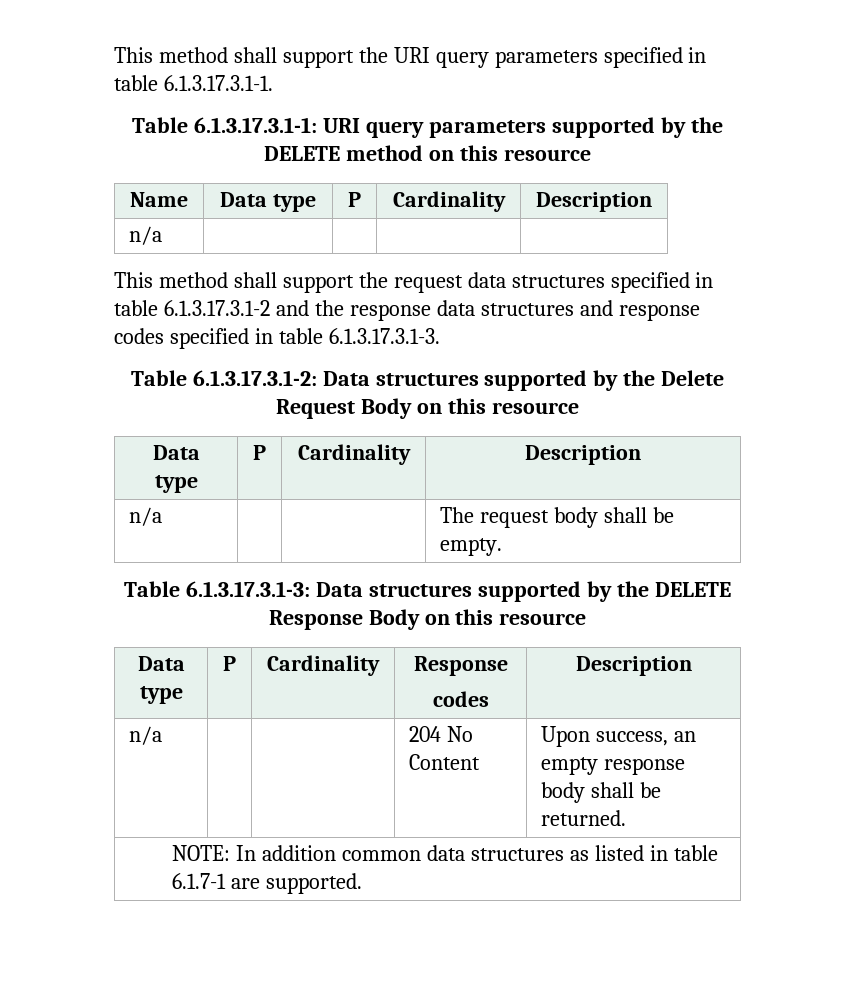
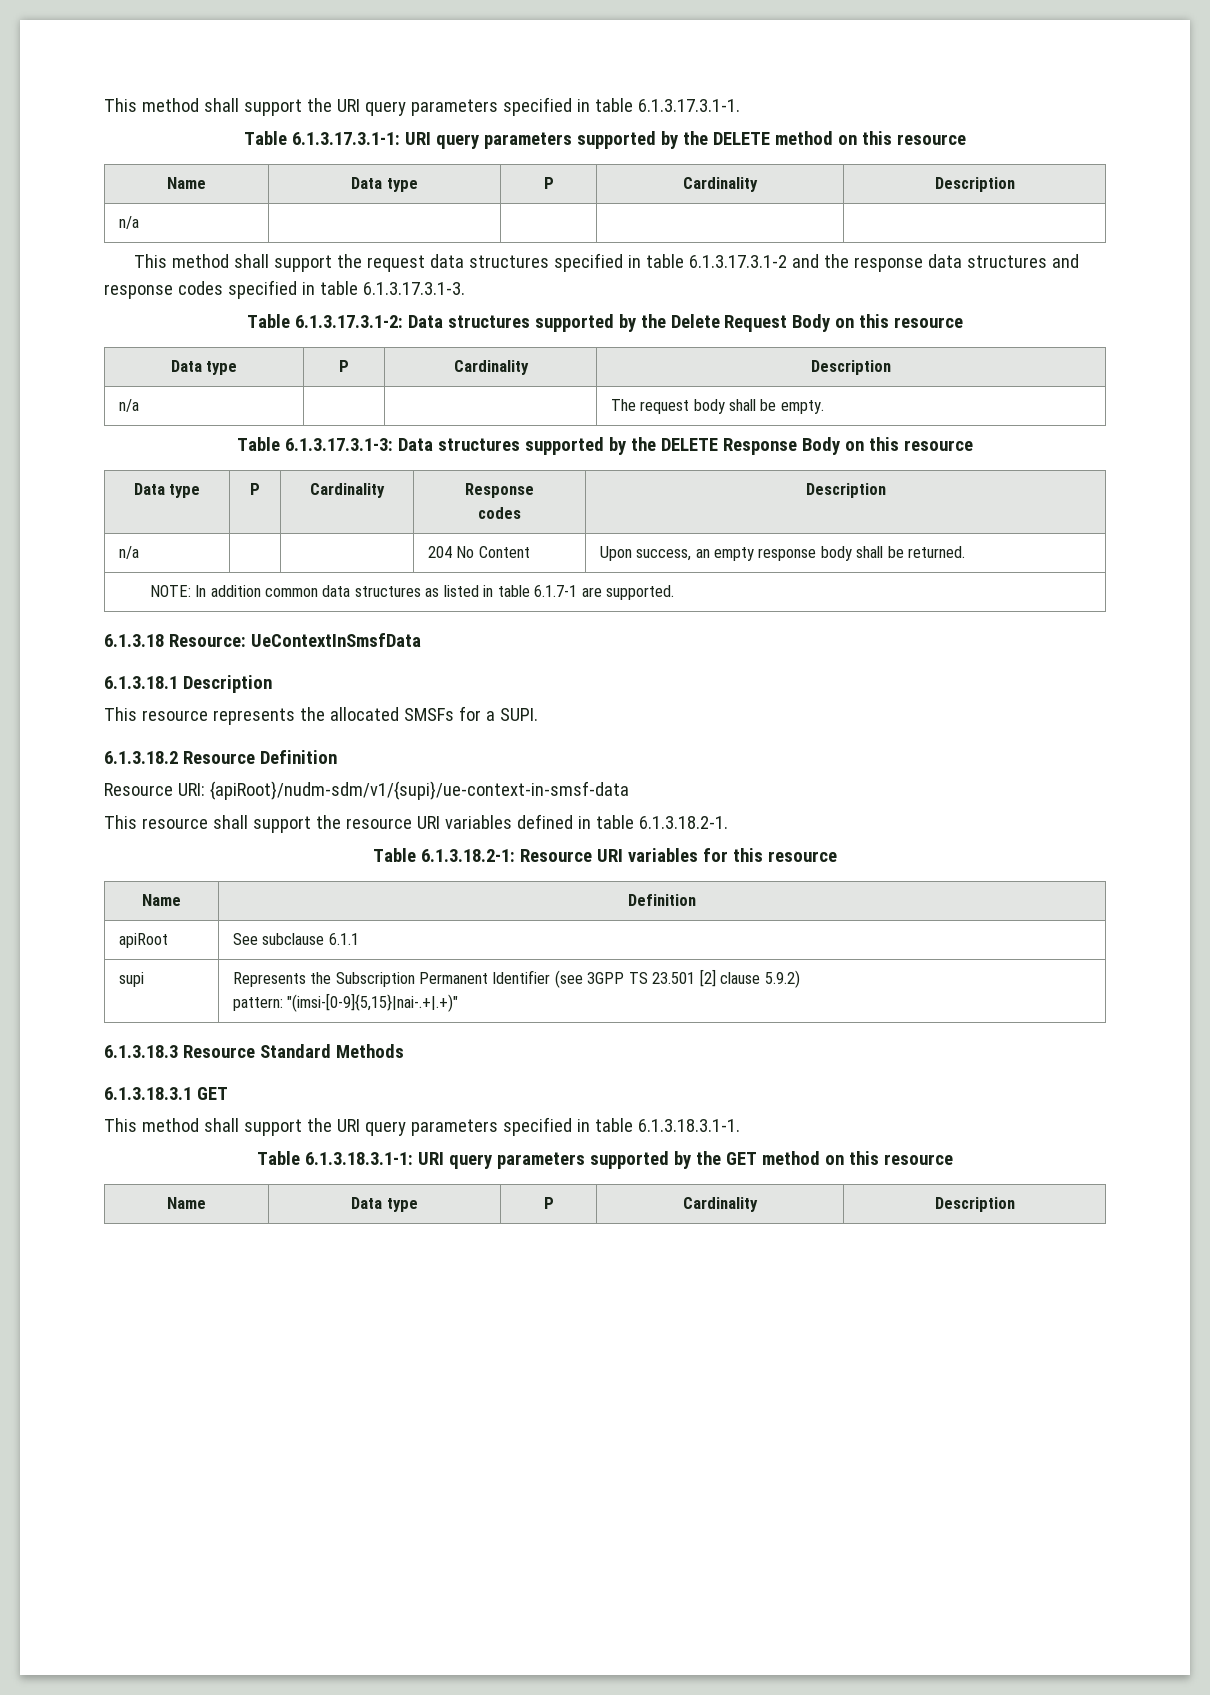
+ 6.1.3.18 Resource: UeContextInSmsfData
+ 6.1.3.18.1 Description
+ This resource represents the allocated SMSFs for a SUPI.
+ 6.1.3.18.2 Resource Definition
+ Resource URI: {apiRoot}/nudm-sdm/v1/{supi}/ue-context-in-smsf-data
+ This resource shall support the resource URI variables defined in table 6.1.3.18.2-1.
+ Table 6.1.3.18.2-1: Resource URI variables for this resource
+ Name | Definition
+ apiRoot | See subclause 6.1.1
+ supi | Represents the Subscription Permanent Identifier (see 3GPP TS 23.501 [2] clause 5.9.2)
+ pattern: "(imsi-[0-9]{5,15}|nai-.+|.+)"
+ 6.1.3.18.3 Resource Standard Methods
+ 6.1.3.18.3.1 GET
+ This method shall support the URI query parameters specified in table 6.1.3.18.3.1-1.
+ Table 6.1.3.18.3.1-1: URI query parameters supported by the GET method on this resource
+ Name | Data type | P | Cardinality | Description

